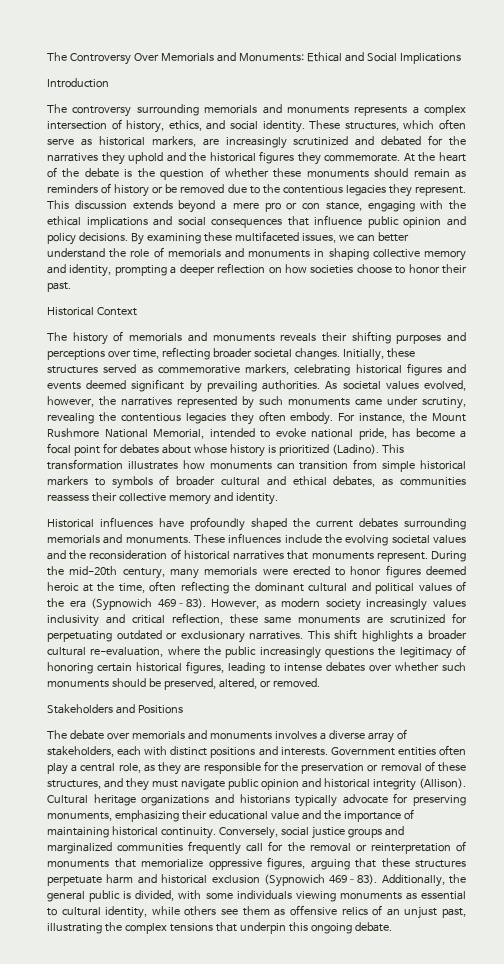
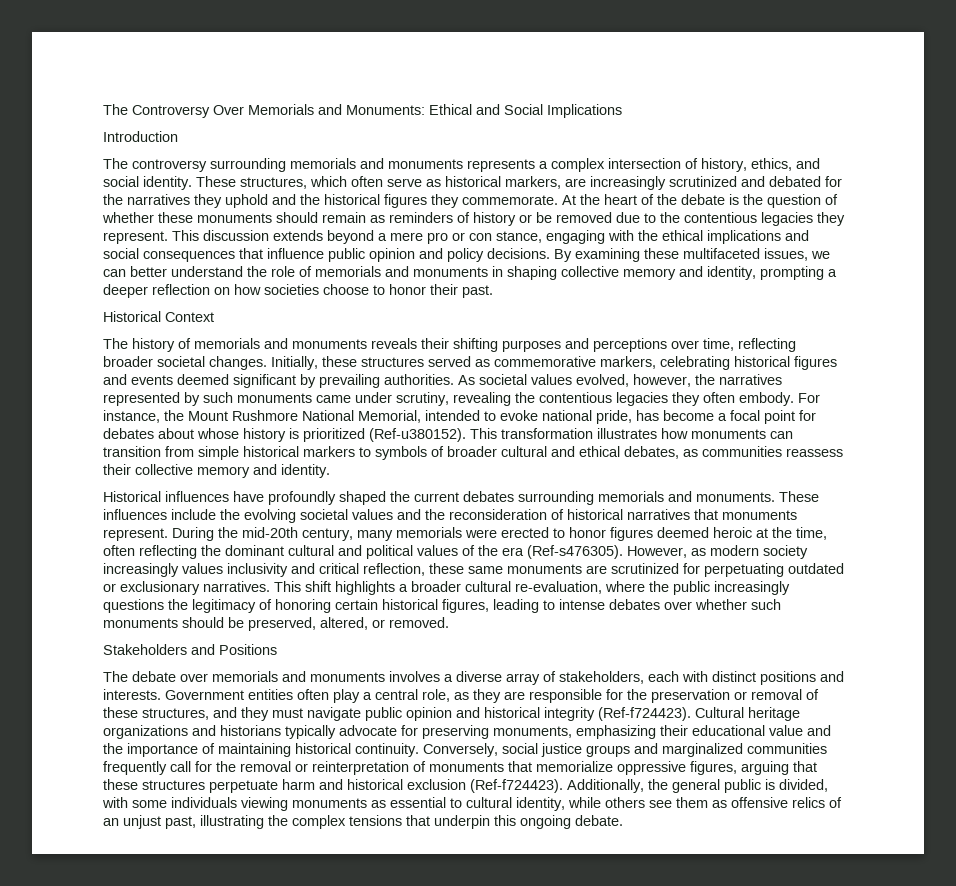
- For instance, the Mount Rushmore National Memorial, intended to evoke national pride, has become a focal point for debates about whose history is prioritized (Ladino).
+ For instance, the Mount Rushmore National Memorial, intended to evoke national pride, has become a focal point for debates about whose history is prioritized (Ref-u380152).
- During the mid-20th century, many memorials were erected to honor figures deemed heroic at the time, often reflecting the dominant cultural and political values of the era (Sypnowich 469–83).
+ During the mid-20th century, many memorials were erected to honor figures deemed heroic at the time, often reflecting the dominant cultural and political values of the era (Ref-s476305).
- Government entities often play a central role, as they are responsible for the preservation or removal of these structures, and they must navigate public opinion and historical integrity (Allison).
+ Government entities often play a central role, as they are responsible for the preservation or removal of these structures, and they must navigate public opinion and historical integrity (Ref-f724423).
- Conversely, social justice groups and marginalized communities frequently call for the removal or reinterpretation of monuments that memorialize oppressive figures, arguing that these structures perpetuate harm and historical exclusion (Sypnowich 469–83).
+ Conversely, social justice groups and marginalized communities frequently call for the removal or reinterpretation of monuments that memorialize oppressive figures, arguing that these structures perpetuate harm and historical exclusion (Ref-f724423).

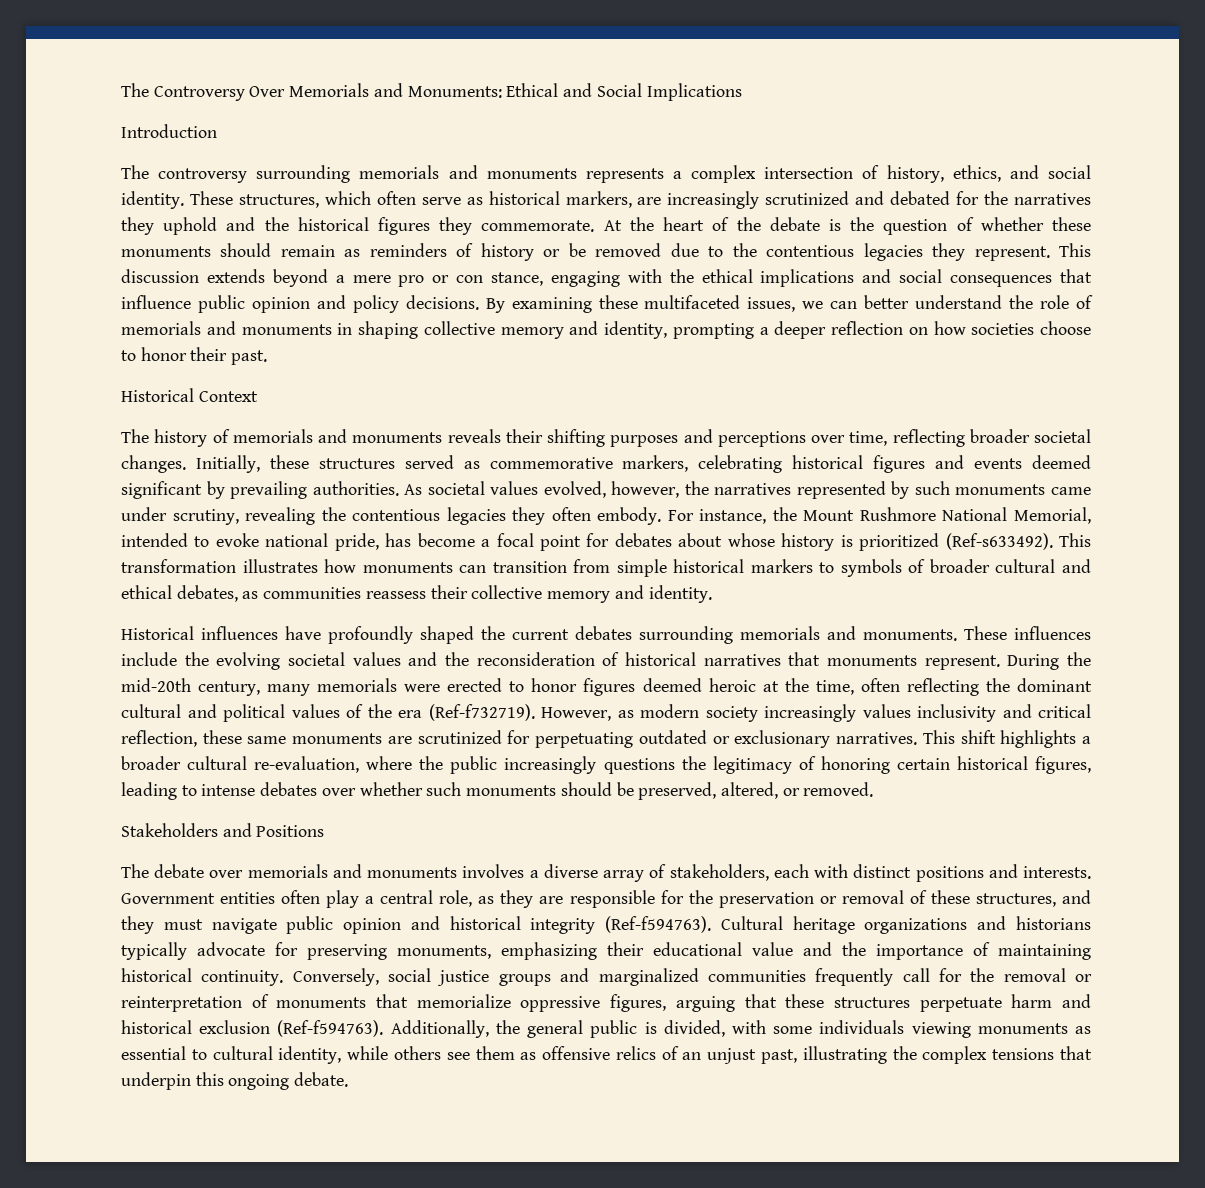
- For instance, the Mount Rushmore National Memorial, intended to evoke national pride, has become a focal point for debates about whose history is prioritized (Ref-u380152).
+ For instance, the Mount Rushmore National Memorial, intended to evoke national pride, has become a focal point for debates about whose history is prioritized (Ref-s633492).
- During the mid-20th century, many memorials were erected to honor figures deemed heroic at the time, often reflecting the dominant cultural and political values of the era (Ref-s476305).
+ During the mid-20th century, many memorials were erected to honor figures deemed heroic at the time, often reflecting the dominant cultural and political values of the era (Ref-f732719).
- Government entities often play a central role, as they are responsible for the preservation or removal of these structures, and they must navigate public opinion and historical integrity (Ref-f724423).
+ Government entities often play a central role, as they are responsible for the preservation or removal of these structures, and they must navigate public opinion and historical integrity (Ref-f594763).
- Conversely, social justice groups and marginalized communities frequently call for the removal or reinterpretation of monuments that memorialize oppressive figures, arguing that these structures perpetuate harm and historical exclusion (Ref-f724423).
+ Conversely, social justice groups and marginalized communities frequently call for the removal or reinterpretation of monuments that memorialize oppressive figures, arguing that these structures perpetuate harm and historical exclusion (Ref-f594763).

